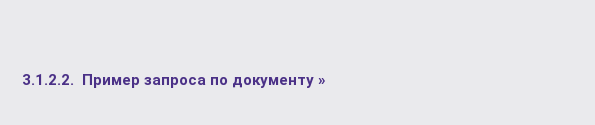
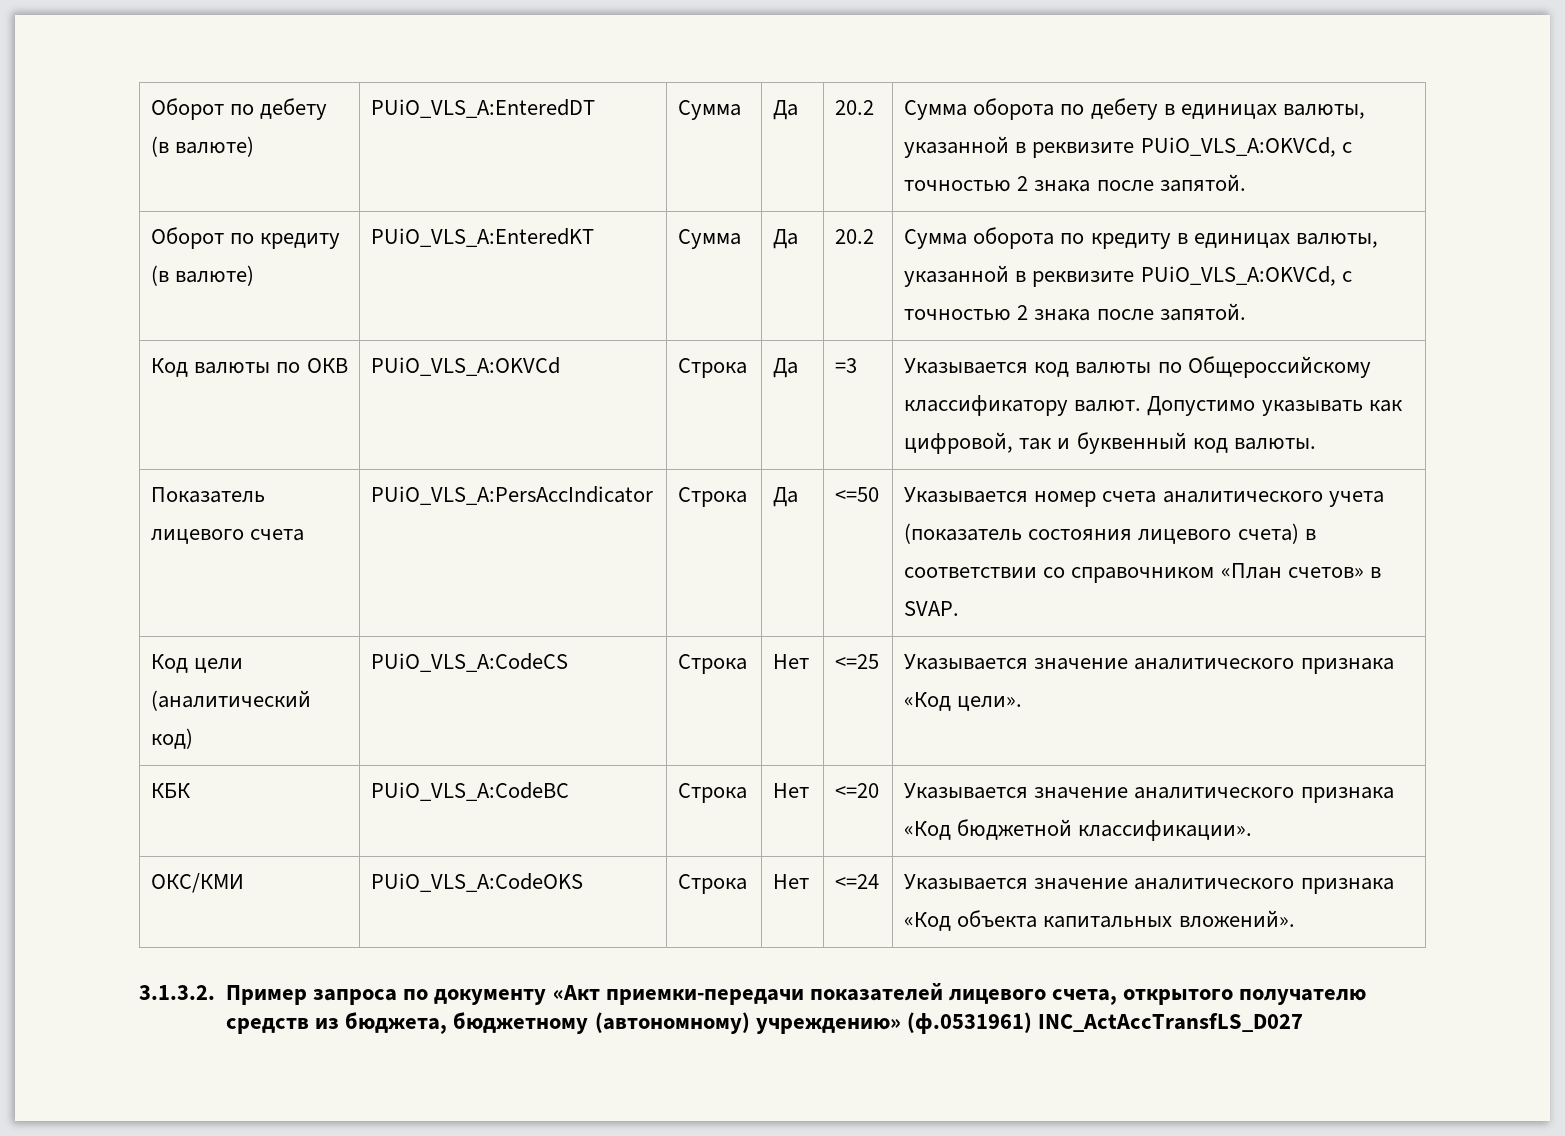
- 3.1.2.2. Пример запроса по документу »
+ Оборот по дебету (в валюте) | PUiO_VLS_A:EnteredDT | Сумма | Да | 20.2 | Сумма оборота по дебету в единицах валюты, указанной в реквизите PUiO_VLS_A:OKVCd, с точностью 2 знака после запятой.
+ Оборот по кредиту (в валюте) | PUiO_VLS_A:EnteredKT | Сумма | Да | 20.2 | Сумма оборота по кредиту в единицах валюты, указанной в реквизите PUiO_VLS_A:OKVCd, с точностью 2 знака после запятой.
+ Код валюты по ОКВ | PUiO_VLS_A:OKVCd | Строка | Да | =3 | Указывается код валюты по Общероссийскому классификатору валют. Допустимо указывать как цифровой, так и буквенный код валюты.
+ Показатель лицевого счета | PUiO_VLS_A:PersAccIndicator | Строка | Да | <=50 | Указывается номер счета аналитического учета (показатель состояния лицевого счета) в соответствии со справочником «План счетов» в SVAP.
+ Код цели (аналитический код) | PUiO_VLS_A:CodeCS | Строка | Нет | <=25 | Указывается значение аналитического признака «Код цели».
+ КБК | PUiO_VLS_A:CodeBC | Строка | Нет | <=20 | Указывается значение аналитического признака «Код бюджетной классификации».
+ ОКС/КМИ | PUiO_VLS_A:CodeOKS | Строка | Нет | <=24 | Указывается значение аналитического признака «Код объекта капитальных вложений».
+ 3.1.3.2. Пример запроса по документу «Акт приемки-передачи показателей лицевого счета, открытого получателю средств из бюджета, бюджетному (автономному) учреждению» (ф.0531961) INC_ActAccTransfLS_D027

